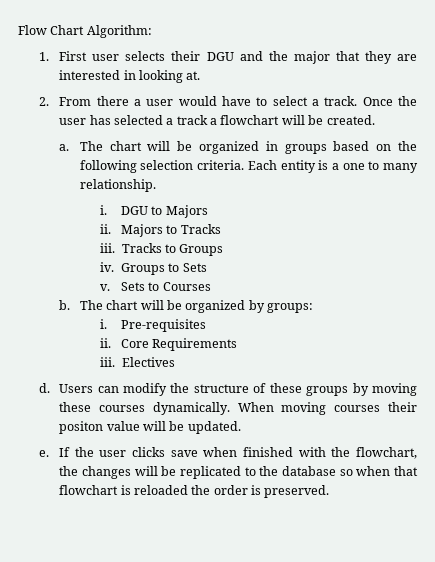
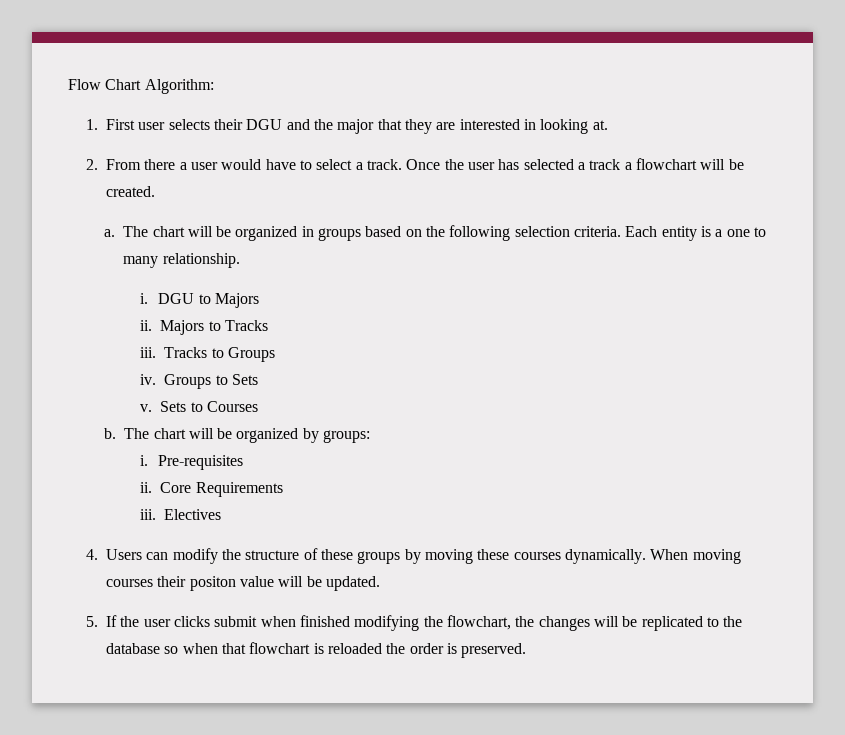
- d. Users can modify the structure of these groups by moving these courses dynamically.
+ 4. Users can modify the structure of these groups by moving these courses dynamically.
- e. If the user clicks save when finished with the flowchart, the changes will be replicated to the database so when that flowchart is reloaded the order is preserved.
+ 5. If the user clicks submit when finished modifying the flowchart, the changes will be replicated to the database so when that flowchart is reloaded the order is preserved.

